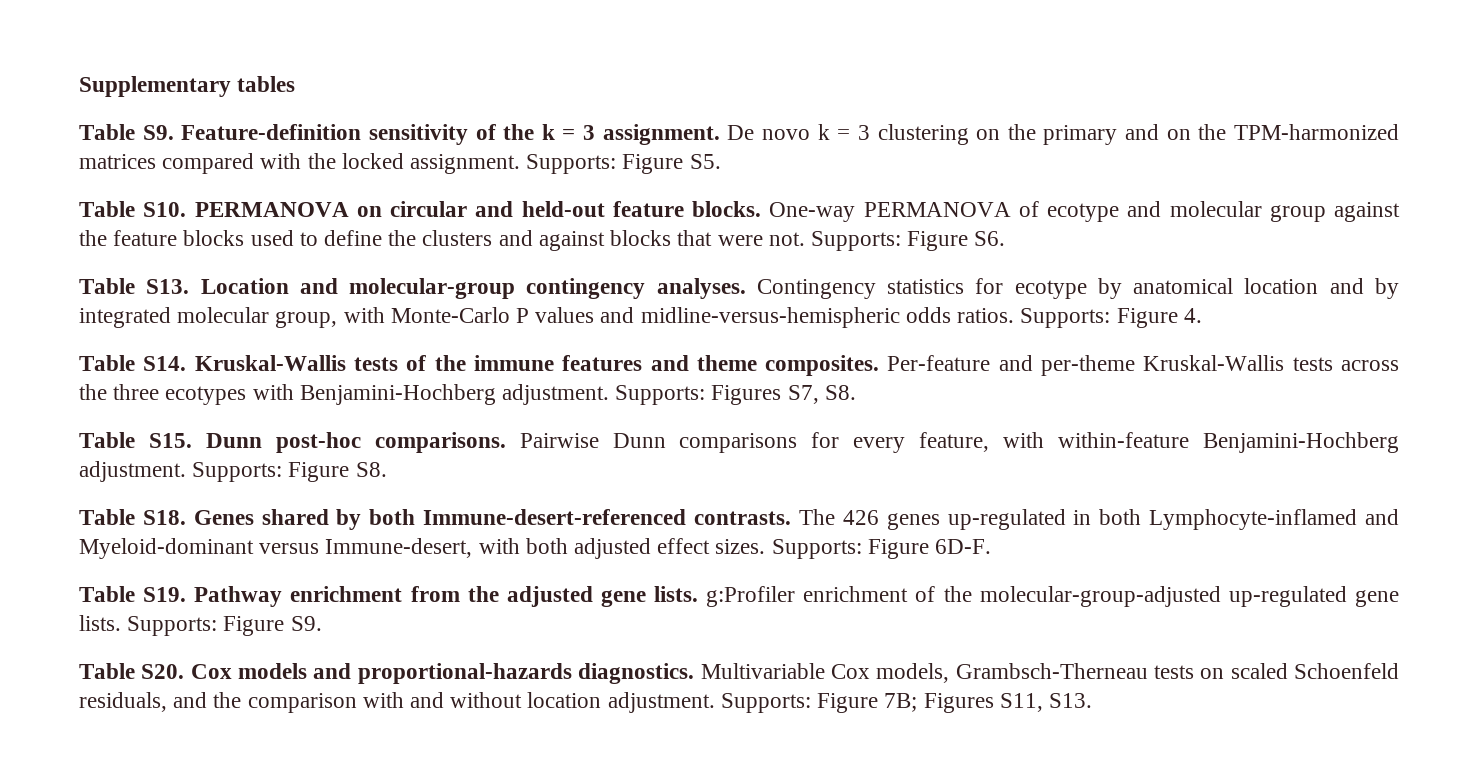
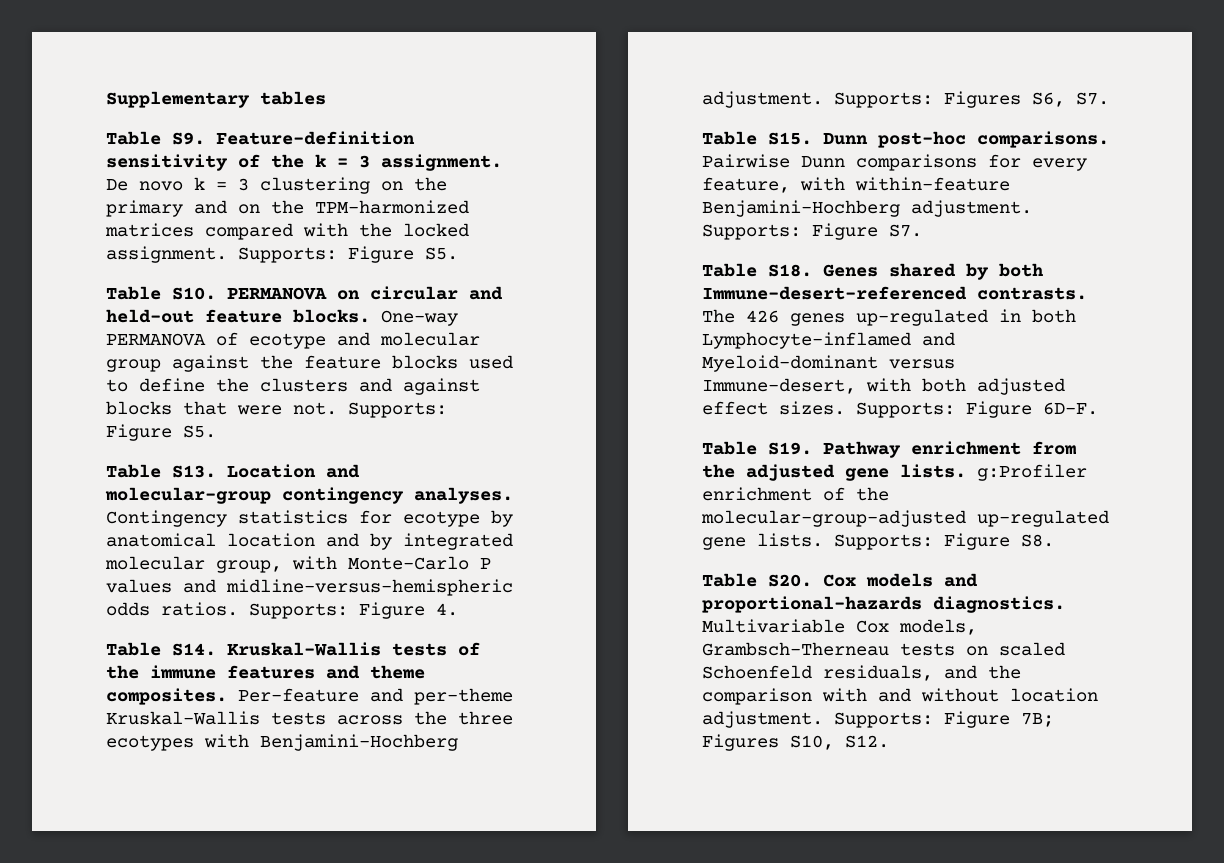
- One-way PERMANOVA of ecotype and molecular group against the feature blocks used to define the clusters and against blocks that were not. Supports: Figure S6.
+ One-way PERMANOVA of ecotype and molecular group against the feature blocks used to define the clusters and against blocks that were not. Supports: Figure S5.
- Supports: Figures S7, S8.
+ Supports: Figures S6, S7.
- Supports: Figure S8.
+ Supports: Figure S7.
- Supports: Figure S9.
+ Supports: Figure S8.
- Supports: Figure 7B; Figures S11, S13.
+ Supports: Figure 7B; Figures S10, S12.

